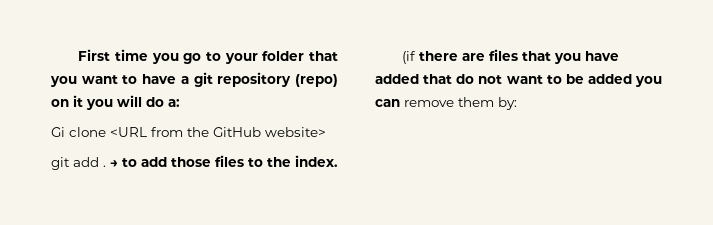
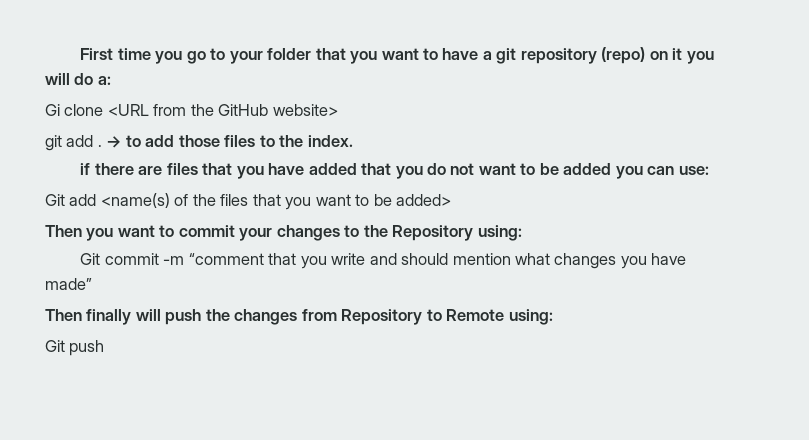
- (if there are files that you have added that do not want to be added you can remove them by:
+ if there are files that you have added that you do not want to be added you can use:
+ Git add <name(s) of the files that you want to be added>
+ Then you want to commit your changes to the Repository using:
+ Git commit -m “comment that you write and should mention what changes you have made”
+ Then finally will push the changes from Repository to Remote using:
+ Git push

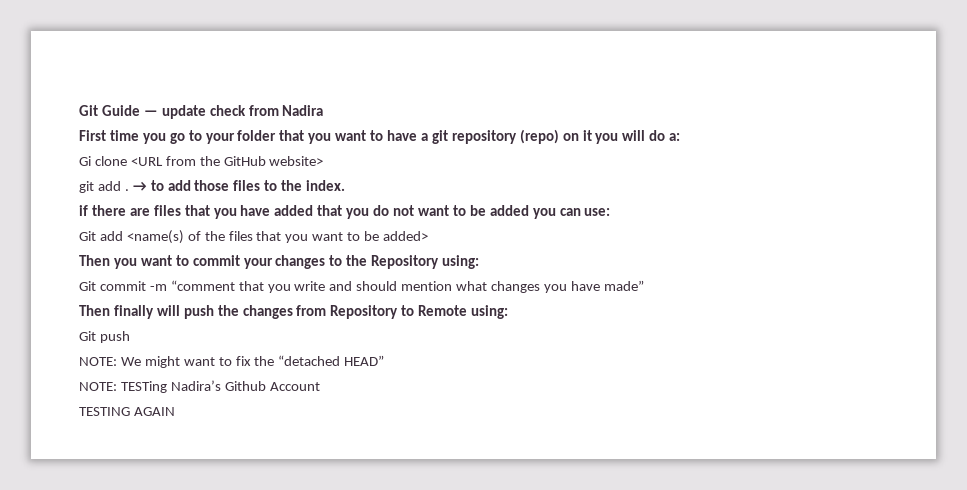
+ Git Guide — update check from Nadira
+ NOTE: We might want to fix the “detached HEAD”
+ NOTE: TESTing Nadira’s Github Account
+ TESTING AGAIN

